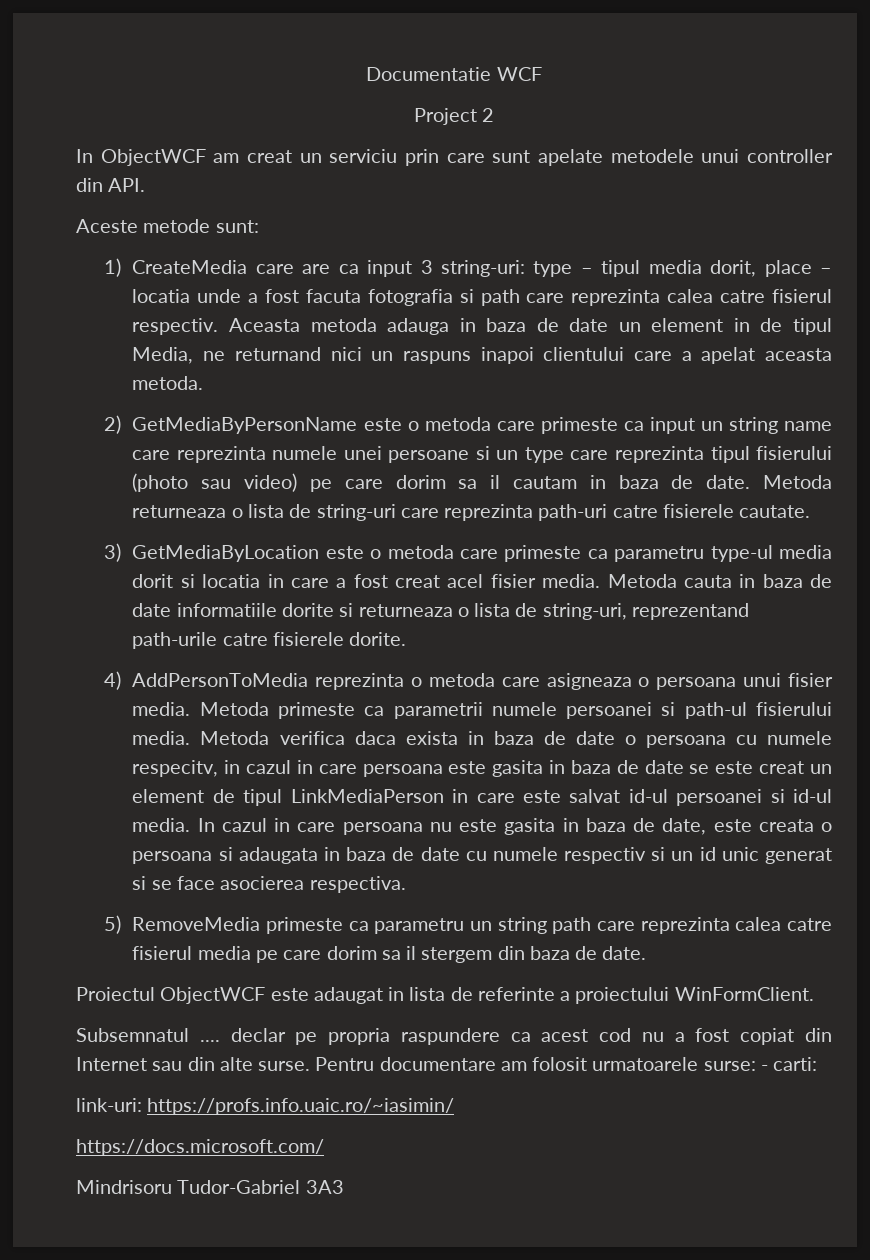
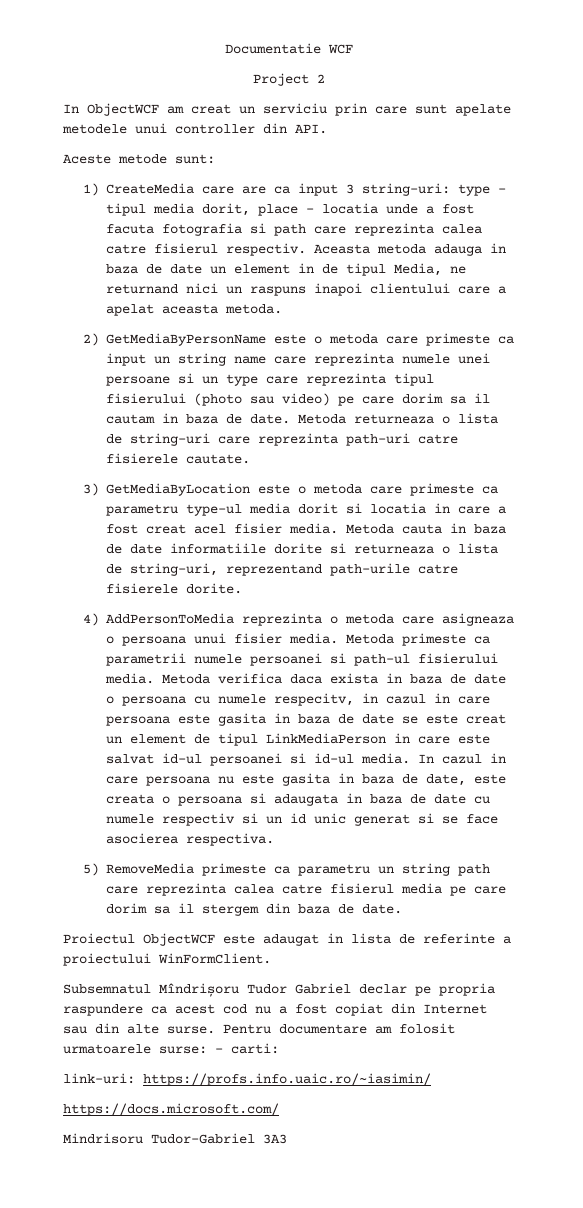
- Subsemnatul .... declar pe propria raspundere ca acest cod nu a fost copiat din Internet sau din alte surse.
+ Subsemnatul Mîndrișoru Tudor Gabriel declar pe propria raspundere ca acest cod nu a fost copiat din Internet sau din alte surse.

